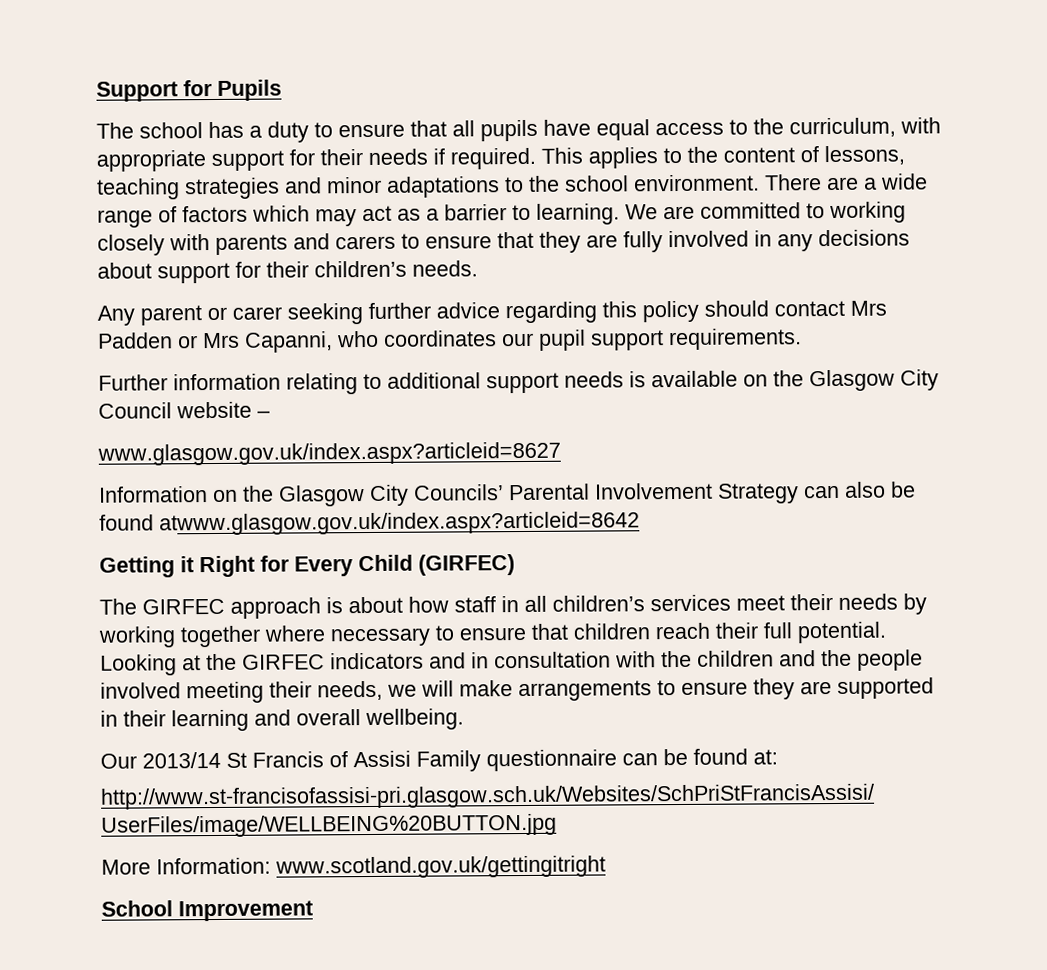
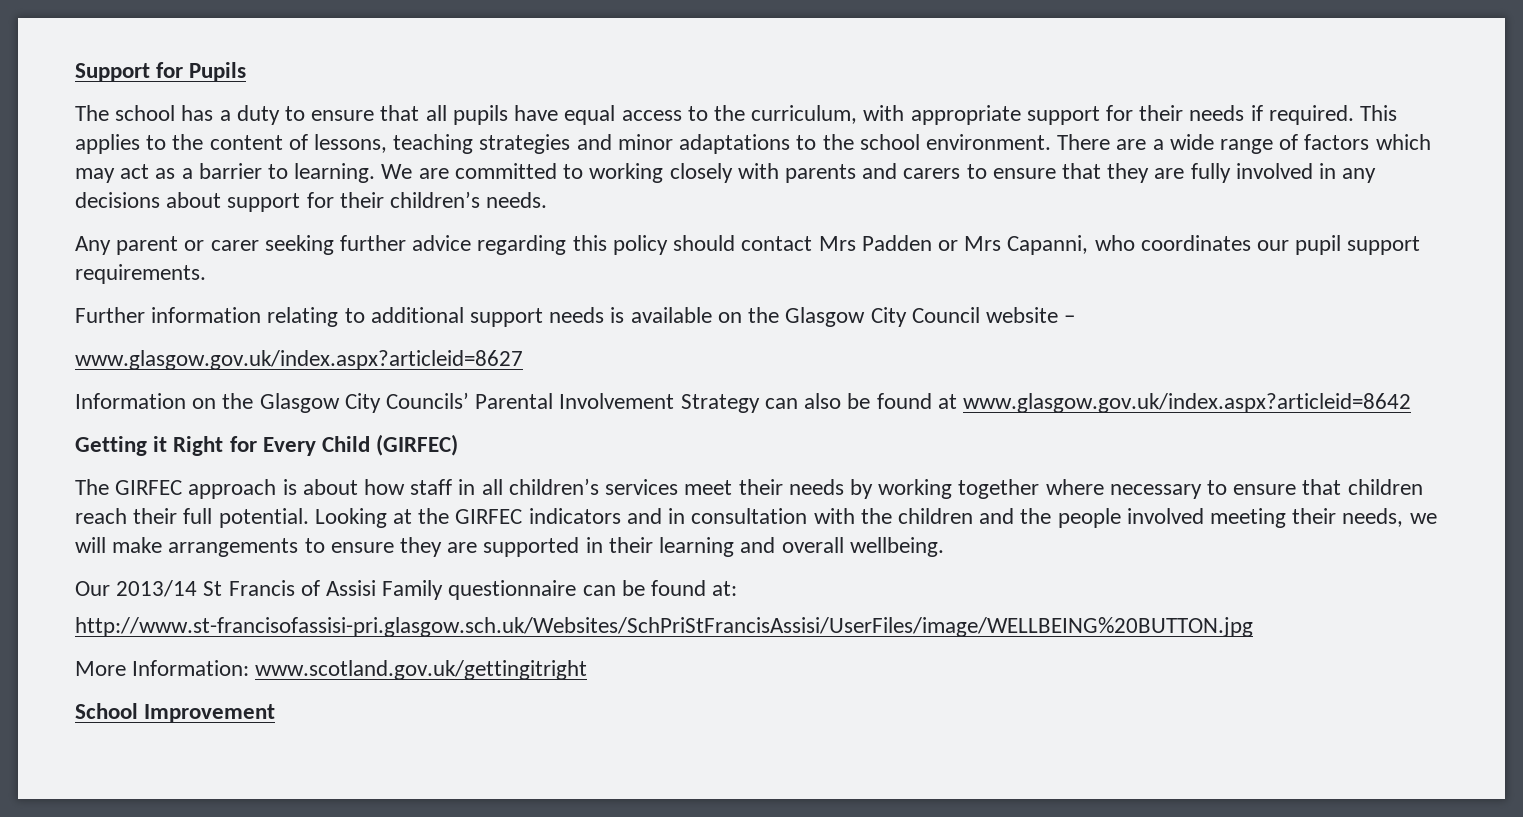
- Information on the Glasgow City Councils’ Parental Involvement Strategy can also be found atwww.glasgow.gov.uk/index.aspx?articleid=8642
+ Information on the Glasgow City Councils’ Parental Involvement Strategy can also be found at www.glasgow.gov.uk/index.aspx?articleid=8642

